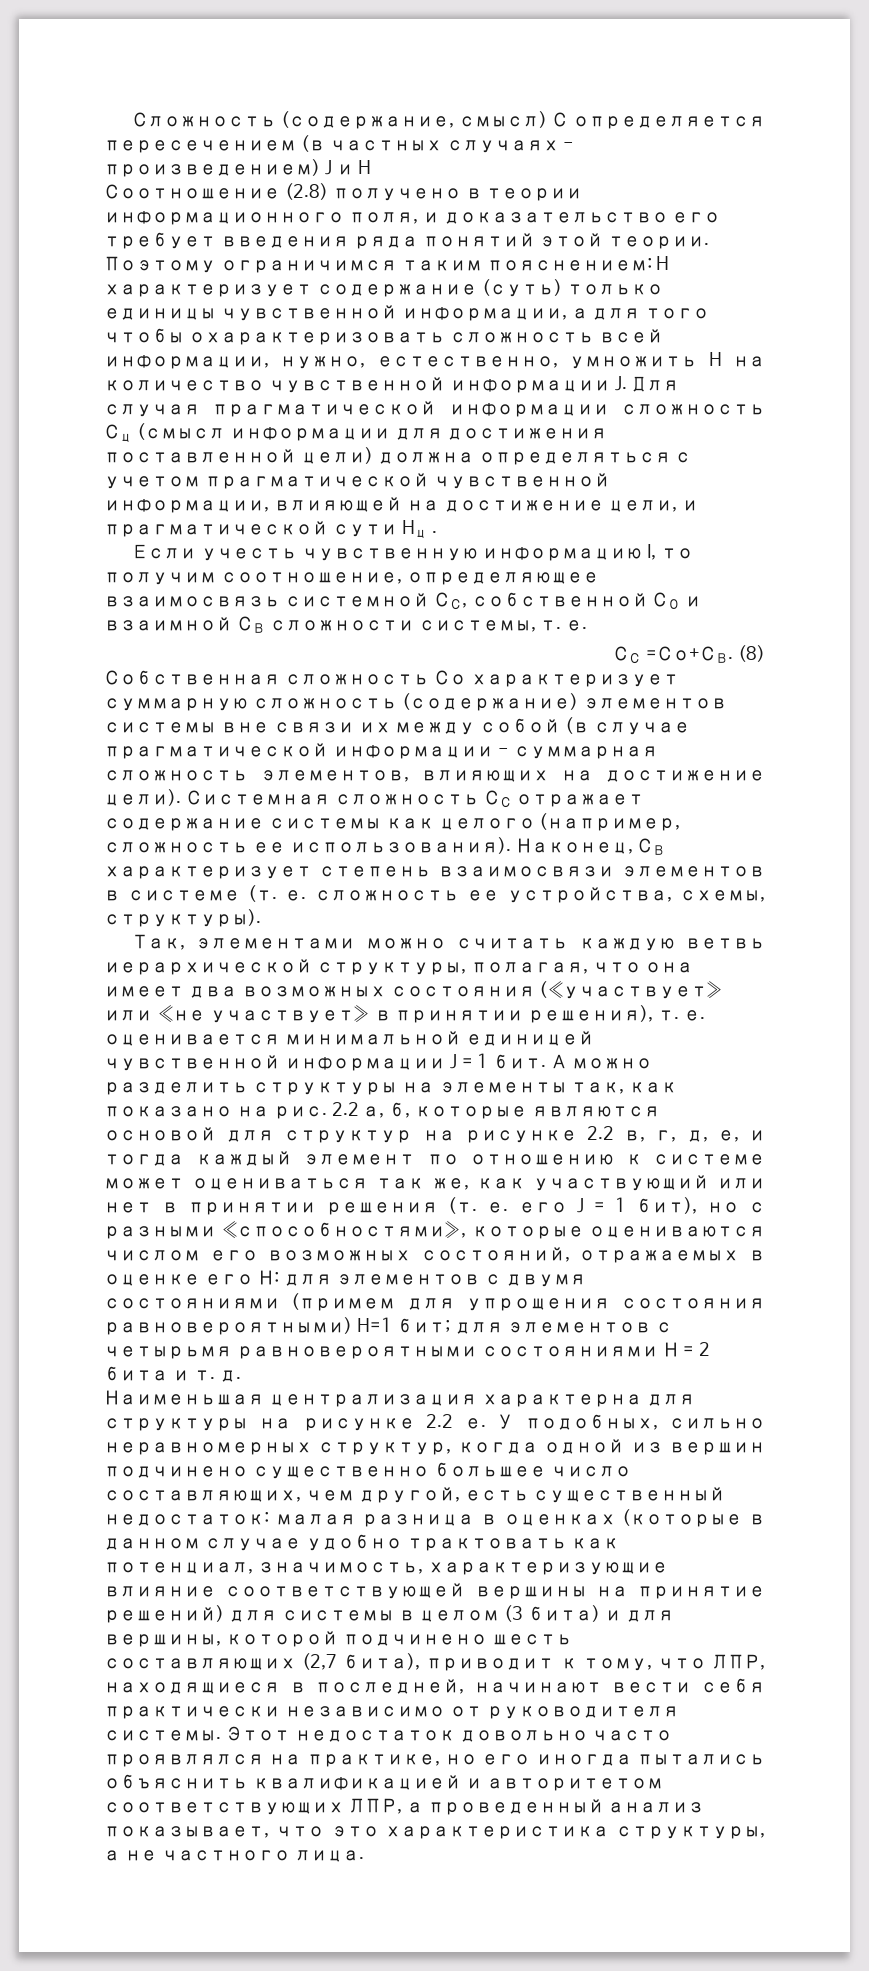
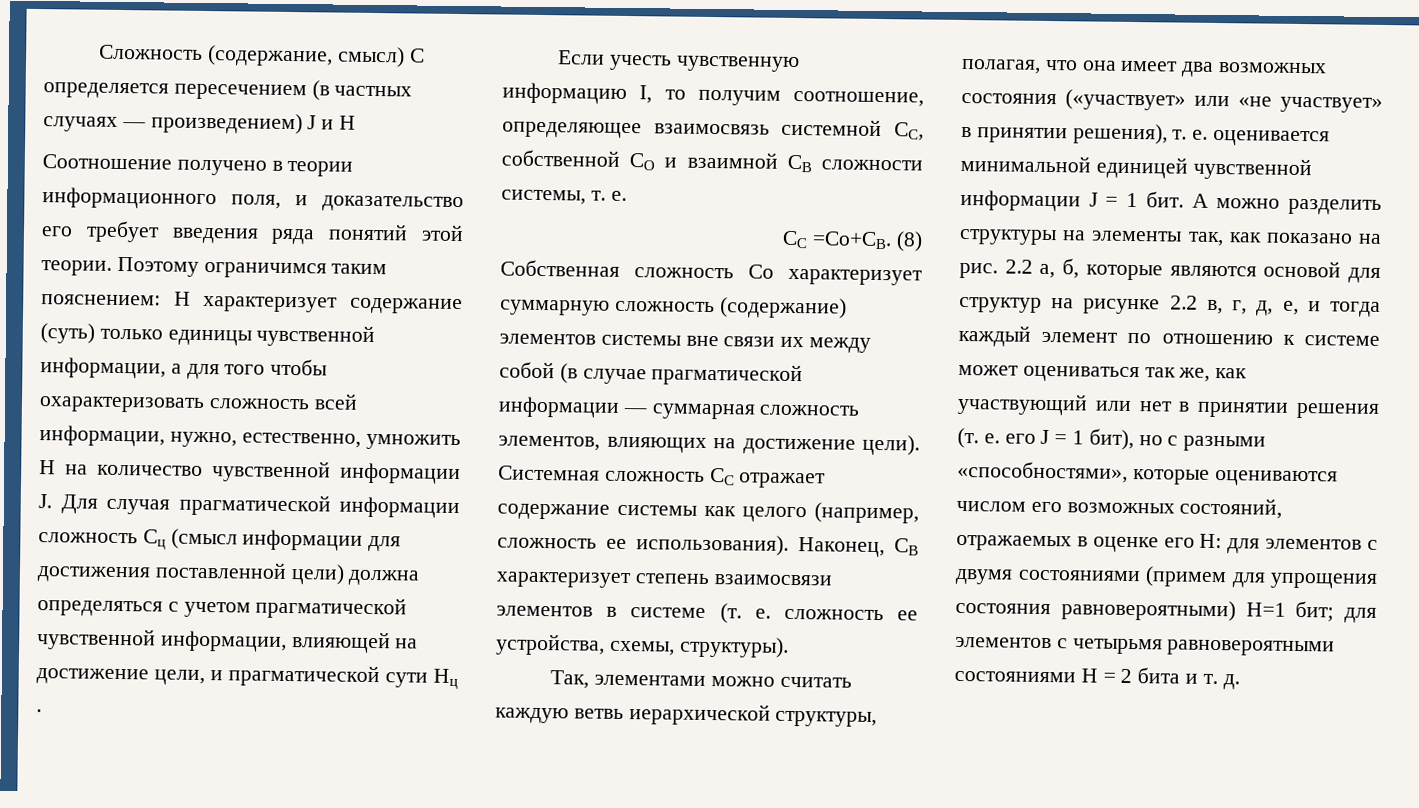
- Сложность (содержание, смысл) С определяется пересечением (в частных случаях - произведением) J и H
+ Сложность (содержание, смысл) С определяется пересечением (в частных случаях — произведением) J и H
- Соотношение (2.8) получено в теории информационного поля, и доказательство его требует введения ряда понятий этой теории.
+ Соотношение получено в теории информационного поля, и доказательство его требует введения ряда понятий этой теории.
- Собственная сложность Со характеризует суммарную сложность (содержание) элементов системы вне связи их между собой (в случае прагматической информации - суммарная сложность элементов, влияющих на достижение цели).
+ Собственная сложность Со характеризует суммарную сложность (содержание) элементов системы вне связи их между собой (в случае прагматической информации — суммарная сложность элементов, влияющих на достижение цели).
- Наименьшая централизация характерна для структуры на рисунке 2.2 е. У подобных, сильно неравномерных структур, когда одной из вершин подчинено существенно большее число составляющих, чем другой, есть существенный недостаток: малая разница в оценках (которые в данном случае удобно трактовать как потенциал, значимость, характеризующие влияние соответствующей вершины на принятие решений) для системы в целом (3 бита) и для вершины, которой подчинено шесть составляющих (2,7 бита), приводит к тому, что ЛПР, находящиеся в последней, начинают вести себя практически независимо от руководителя системы. Этот недостаток довольно часто проявлялся на практике, но его иногда пытались объяснить квалификацией и авторитетом соответствующих ЛПР, а проведенный анализ показывает, что это характеристика структуры, а не частного лица.

